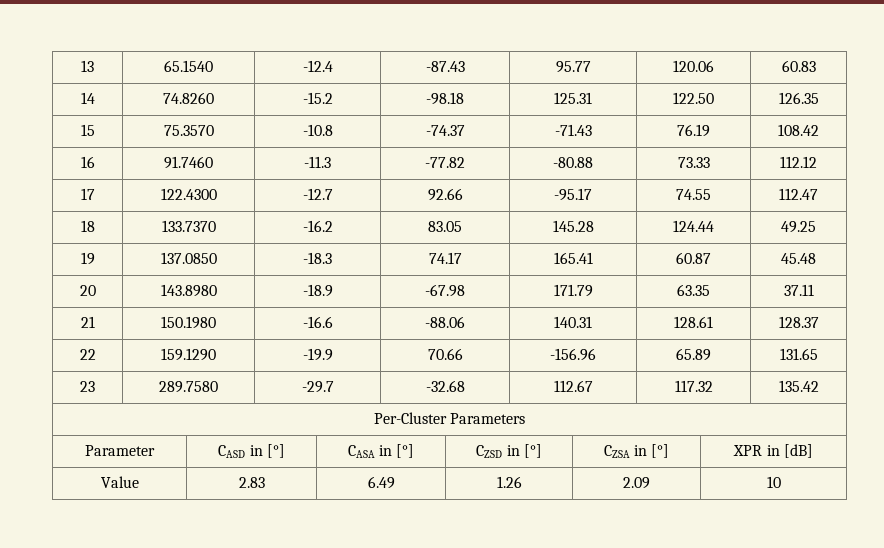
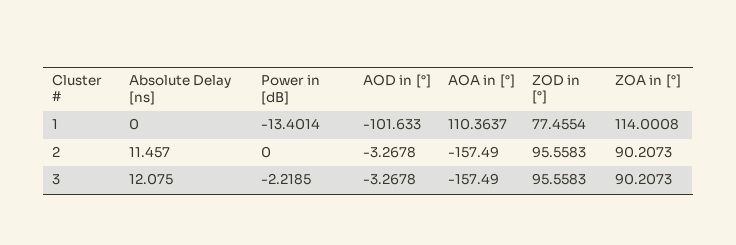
- 13 | 65.1540 | -12.4 | -87.43 | 95.77 | 120.06 | 60.83
- 14 | 74.8260 | -15.2 | -98.18 | 125.31 | 122.50 | 126.35
- 15 | 75.3570 | -10.8 | -74.37 | -71.43 | 76.19 | 108.42
- 16 | 91.7460 | -11.3 | -77.82 | -80.88 | 73.33 | 112.12
- 17 | 122.4300 | -12.7 | 92.66 | -95.17 | 74.55 | 112.47
- 18 | 133.7370 | -16.2 | 83.05 | 145.28 | 124.44 | 49.25
- 19 | 137.0850 | -18.3 | 74.17 | 165.41 | 60.87 | 45.48
- 20 | 143.8980 | -18.9 | -67.98 | 171.79 | 63.35 | 37.11
- 21 | 150.1980 | -16.6 | -88.06 | 140.31 | 128.61 | 128.37
- 22 | 159.1290 | -19.9 | 70.66 | -156.96 | 65.89 | 131.65
- 23 | 289.7580 | -29.7 | -32.68 | 112.67 | 117.32 | 135.42
- Per-Cluster Parameters
- Parameter | CASD in [°] | CASA in [°] | CZSD in [°] | CZSA in [°] | XPR in [dB]
- Value | 2.83 | 6.49 | 1.26 | 2.09 | 10
+ Cluster # | Absolute Delay [ns] | Power in [dB] | AOD in [°] | AOA in [°] | ZOD in [°] | ZOA in [°]
+ 1 | 0 | -13.4014 | -101.633 | 110.3637 | 77.4554 | 114.0008
+ 2 | 11.457 | 0 | -3.2678 | -157.49 | 95.5583 | 90.2073
+ 3 | 12.075 | -2.2185 | -3.2678 | -157.49 | 95.5583 | 90.2073

